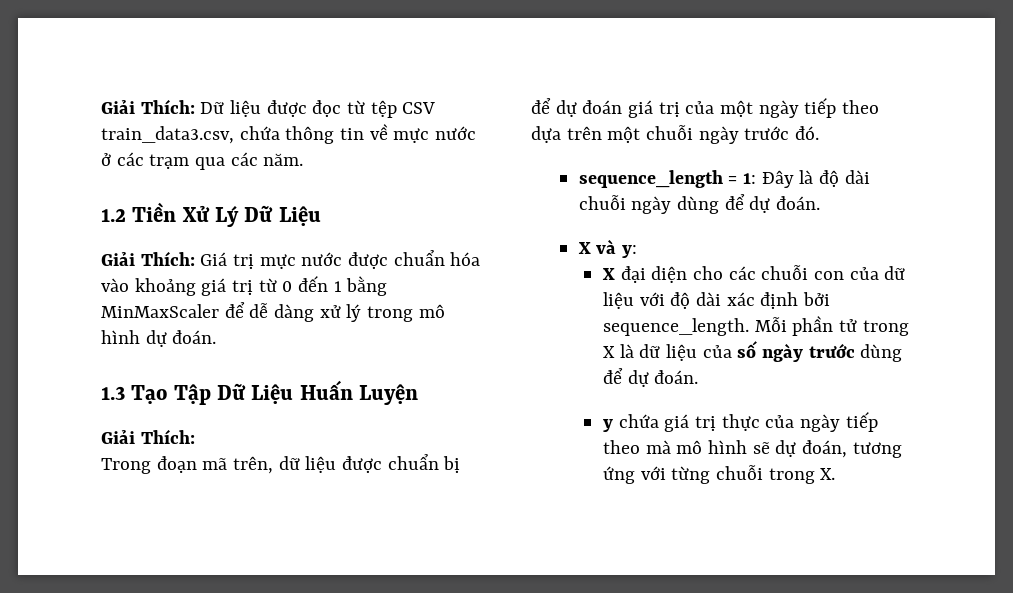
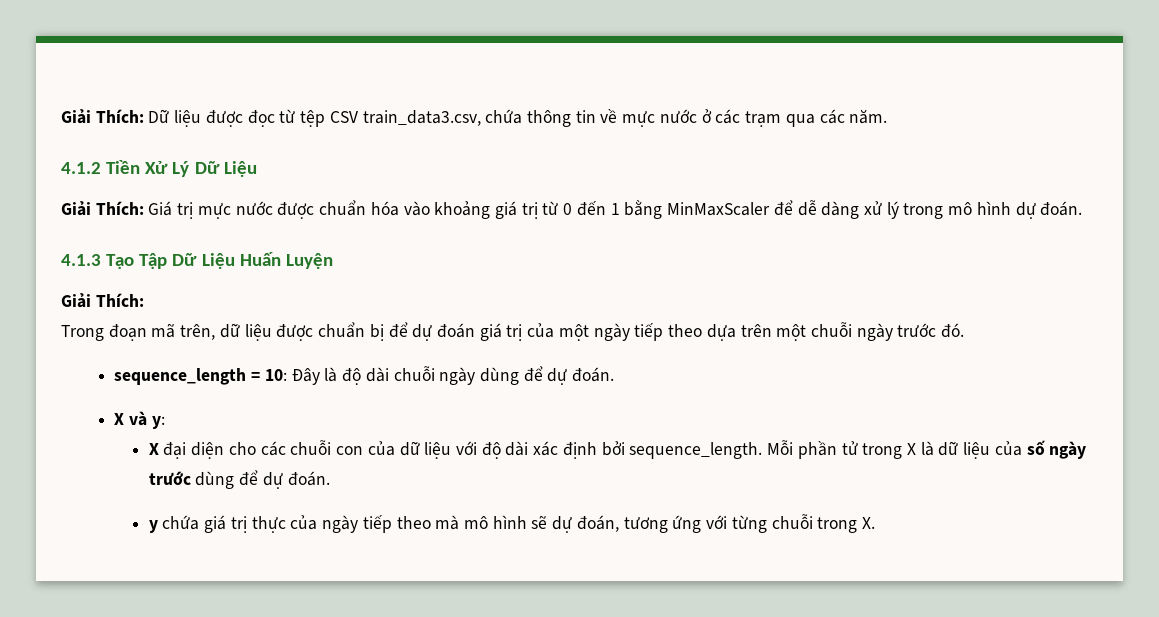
- 1.2 Tiền Xử Lý Dữ Liệu
+ 4.1.2 Tiền Xử Lý Dữ Liệu
- 1.3 Tạo Tập Dữ Liệu Huấn Luyện
+ 4.1.3 Tạo Tập Dữ Liệu Huấn Luyện
- sequence_length = 1: Đây là độ dài chuỗi ngày dùng để dự đoán.
+ sequence_length = 10: Đây là độ dài chuỗi ngày dùng để dự đoán.

